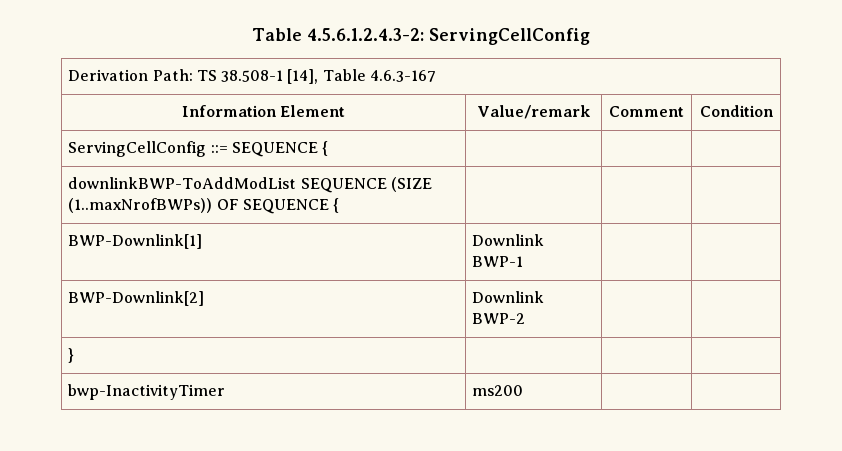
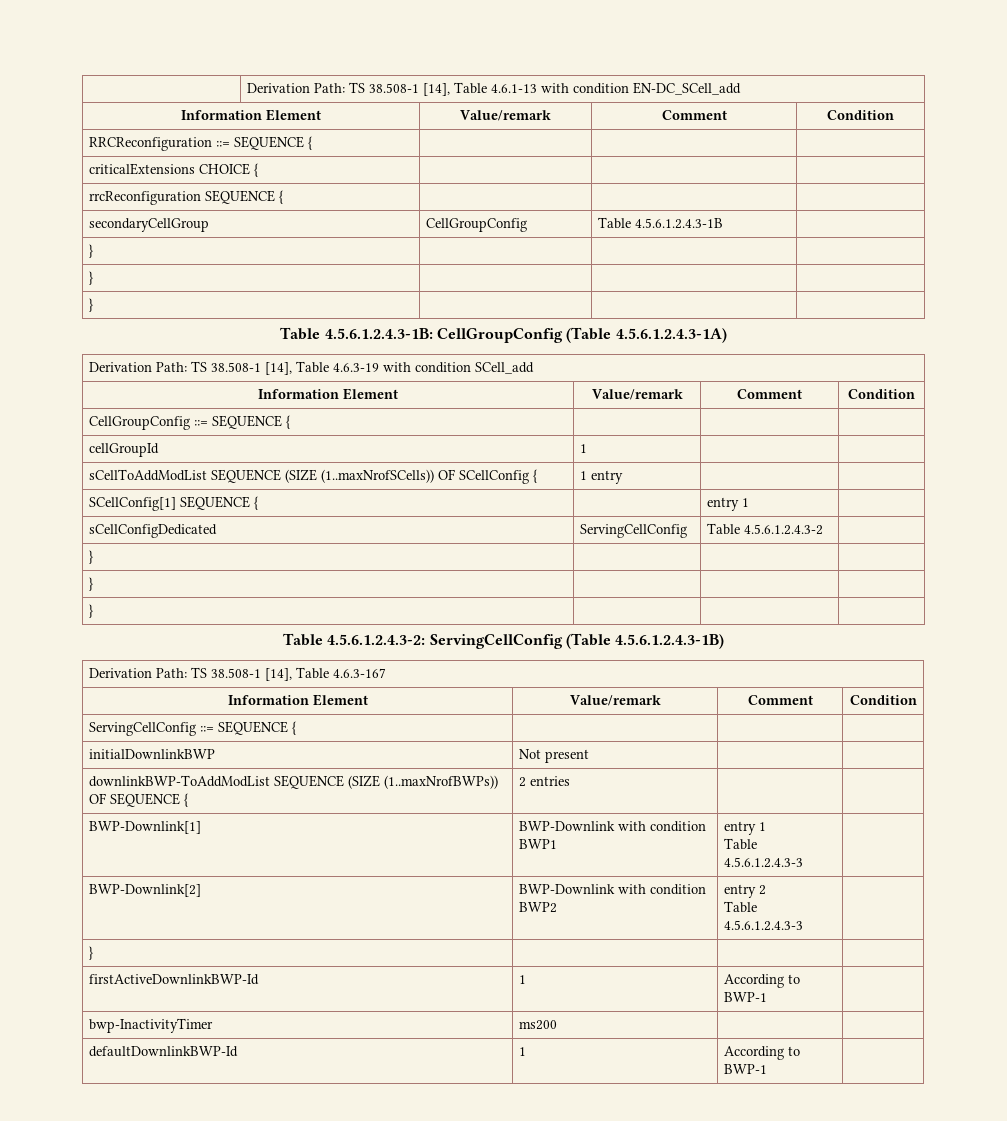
+ | Derivation Path: TS 38.508-1 [14], Table 4.6.1-13 with condition EN-DC_SCell_add
+ Information Element | Value/remark | Comment | Condition
+ RRCReconfiguration ::= SEQUENCE { | | |
+ criticalExtensions CHOICE { | | |
+ rrcReconfiguration SEQUENCE { | | |
+ secondaryCellGroup | CellGroupConfig | Table 4.5.6.1.2.4.3-1B |
+ } | | |
+ } | | |
+ } | | |
+ Table 4.5.6.1.2.4.3-1B: CellGroupConfig (Table 4.5.6.1.2.4.3-1A)
+ Derivation Path: TS 38.508-1 [14], Table 4.6.3-19 with condition SCell_add
+ Information Element | Value/remark | Comment | Condition
+ CellGroupConfig ::= SEQUENCE { | | |
+ cellGroupId | 1 | |
+ sCellToAddModList SEQUENCE (SIZE (1..maxNrofSCells)) OF SCellConfig { | 1 entry | |
+ SCellConfig[1] SEQUENCE { | | entry 1 |
+ sCellConfigDedicated | ServingCellConfig | Table 4.5.6.1.2.4.3-2 |
+ } | | |
+ } | | |
+ } | | |
- Table 4.5.6.1.2.4.3-2: ServingCellConfig
+ Table 4.5.6.1.2.4.3-2: ServingCellConfig (Table 4.5.6.1.2.4.3-1B)
+ initialDownlinkBWP | Not present | |
- downlinkBWP-ToAddModList SEQUENCE (SIZE (1..maxNrofBWPs)) OF SEQUENCE { | | |
+ downlinkBWP-ToAddModList SEQUENCE (SIZE (1..maxNrofBWPs)) OF SEQUENCE { | 2 entries | |
- BWP-Downlink[1] | Downlink BWP-1 | |
- BWP-Downlink[2] | Downlink BWP-2 | |
+ BWP-Downlink[1] | BWP-Downlink with condition BWP1 | entry 1
+ Table 4.5.6.1.2.4.3-3 |
+ BWP-Downlink[2] | BWP-Downlink with condition BWP2 | entry 2
+ Table 4.5.6.1.2.4.3-3 |
  } | | |
+ firstActiveDownlinkBWP-Id | 1 | According to BWP-1 |
  bwp-InactivityTimer | ms200 | |
+ defaultDownlinkBWP-Id | 1 | According to BWP-1 |

